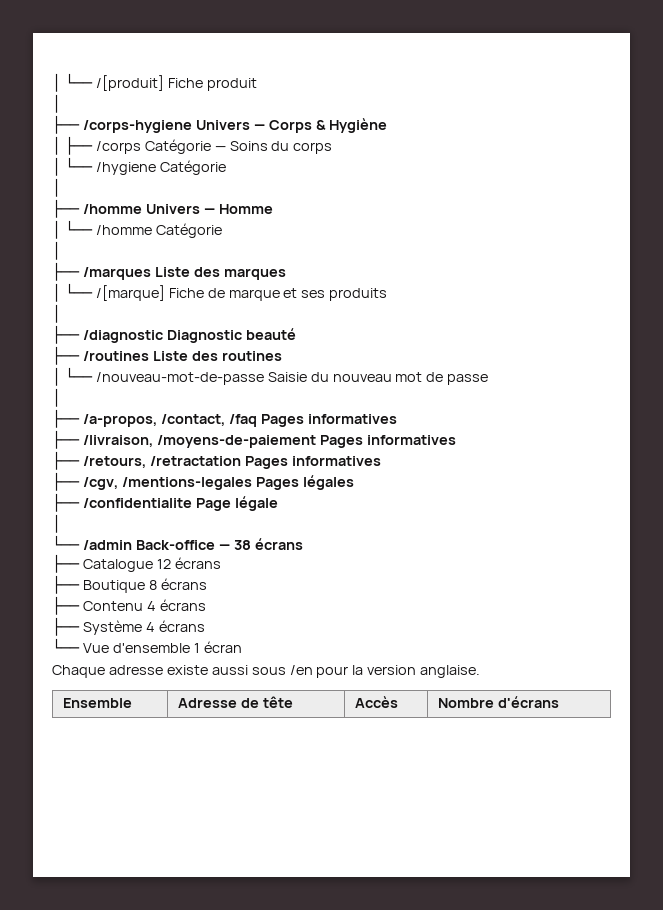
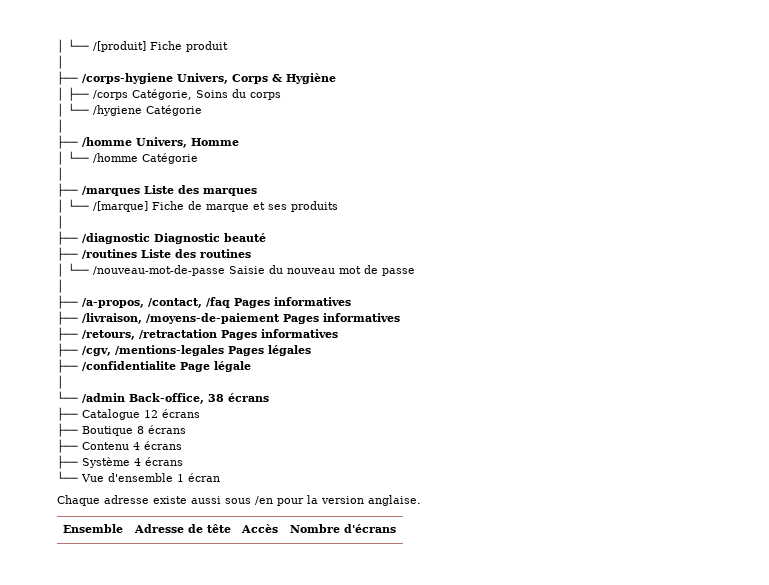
- ├── /corps-hygiene Univers — Corps & Hygiène
+ ├── /corps-hygiene Univers, Corps & Hygiène
- │ ├── /corps Catégorie — Soins du corps
+ │ ├── /corps Catégorie, Soins du corps
- ├── /homme Univers — Homme
+ ├── /homme Univers, Homme
- └── /admin Back-office — 38 écrans
+ └── /admin Back-office, 38 écrans

